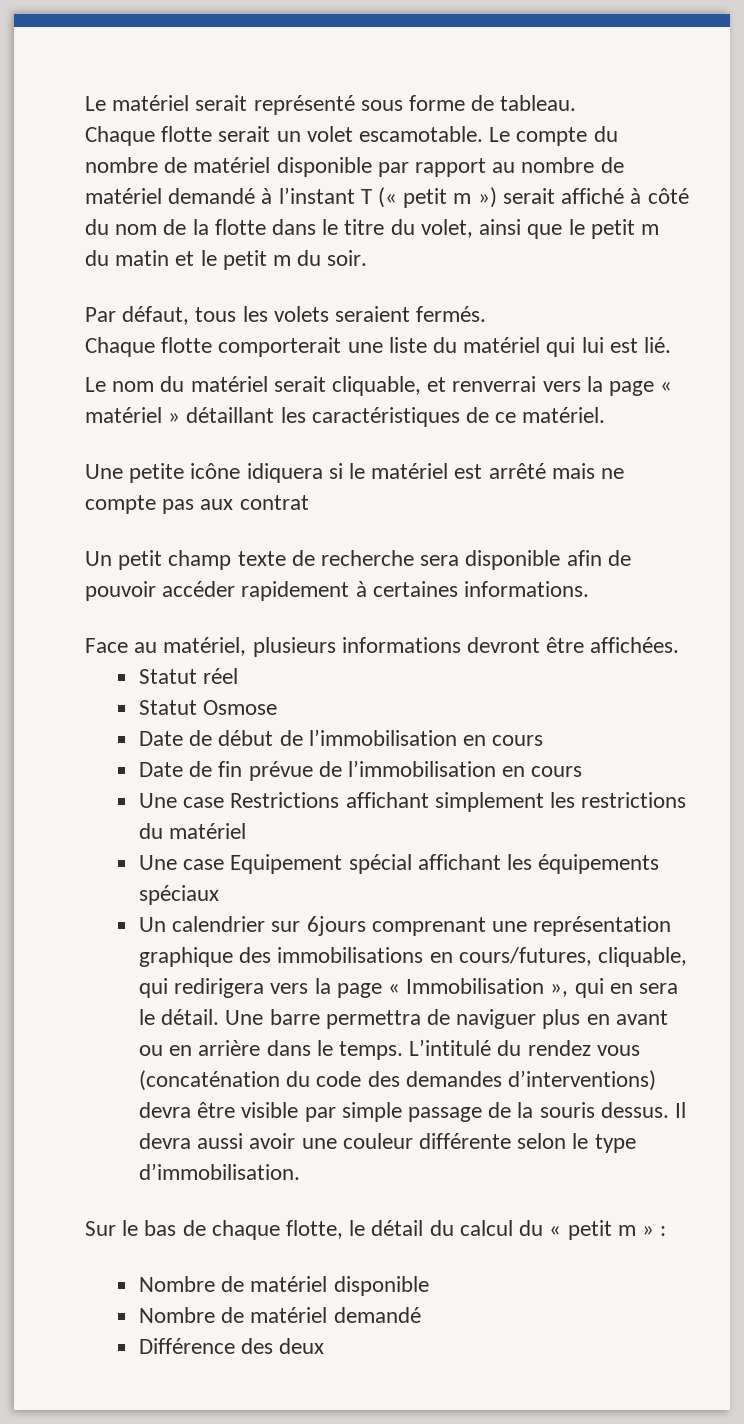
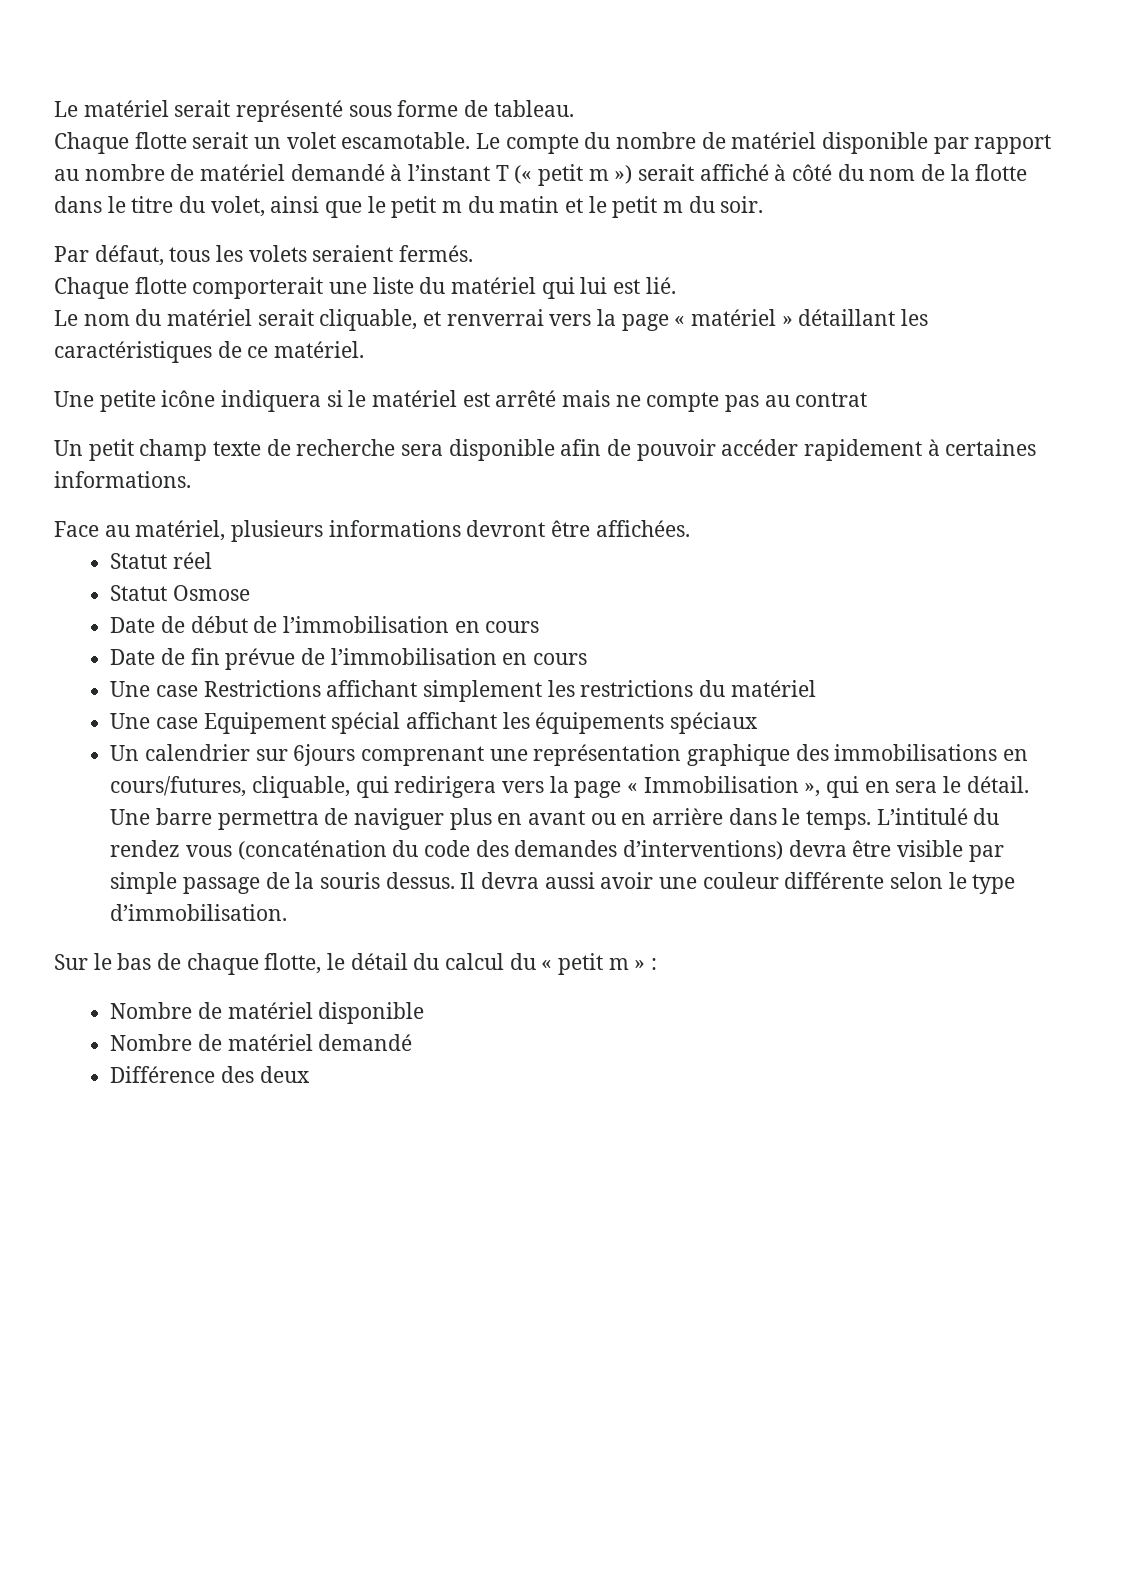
- Une petite icône idiquera si le matériel est arrêté mais ne compte pas aux contrat
+ Une petite icône indiquera si le matériel est arrêté mais ne compte pas au contrat

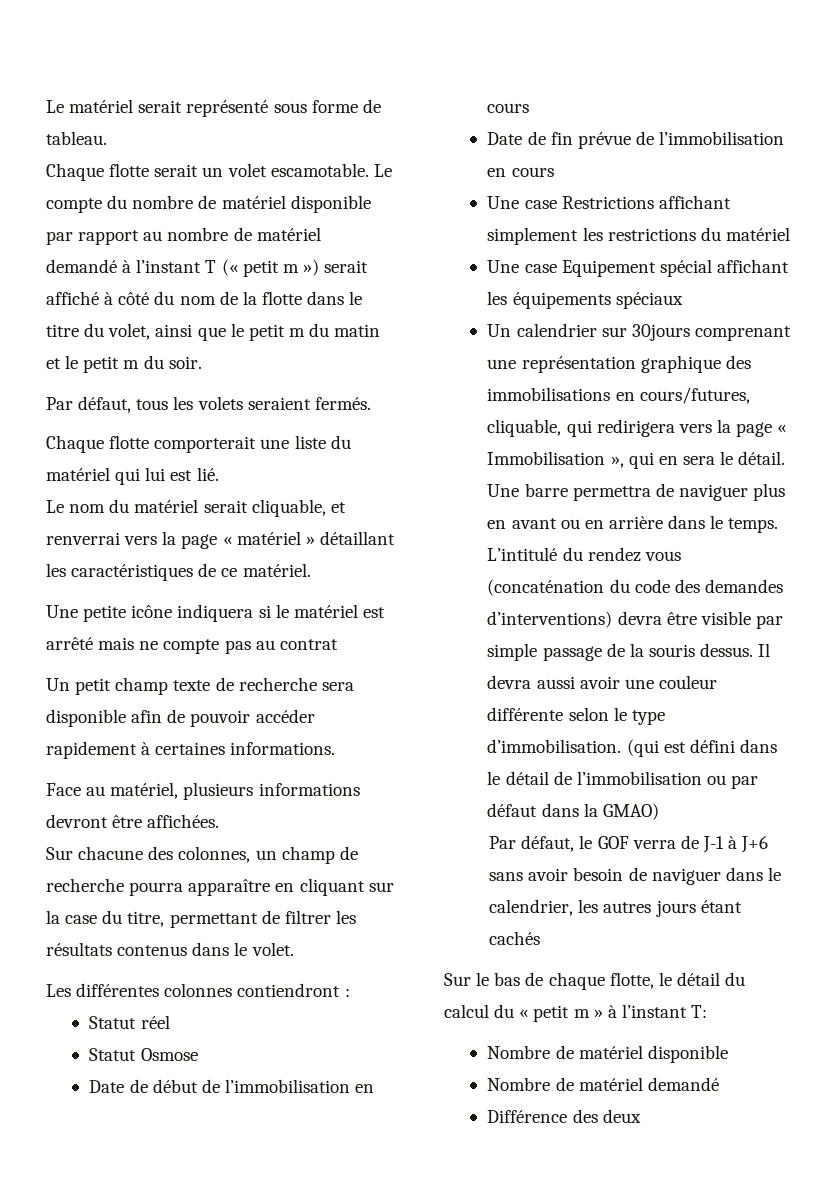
+ Sur chacune des colonnes, un champ de recherche pourra apparaître en cliquant sur la case du titre, permettant de filtrer les résultats contenus dans le volet.
+ Les différentes colonnes contiendront :
- Un calendrier sur 6jours comprenant une représentation graphique des immobilisations en cours/futures, cliquable, qui redirigera vers la page « Immobilisation », qui en sera le détail.
+ Un calendrier sur 30jours comprenant une représentation graphique des immobilisations en cours/futures, cliquable, qui redirigera vers la page « Immobilisation », qui en sera le détail.
+ (qui est défini dans le détail de l’immobilisation ou par défaut dans la GMAO)
+ Par défaut, le GOF verra de J-1 à J+6 sans avoir besoin de naviguer dans le calendrier, les autres jours étant cachés
- Sur le bas de chaque flotte, le détail du calcul du « petit m » :
+ Sur le bas de chaque flotte, le détail du calcul du « petit m » à l’instant T:

